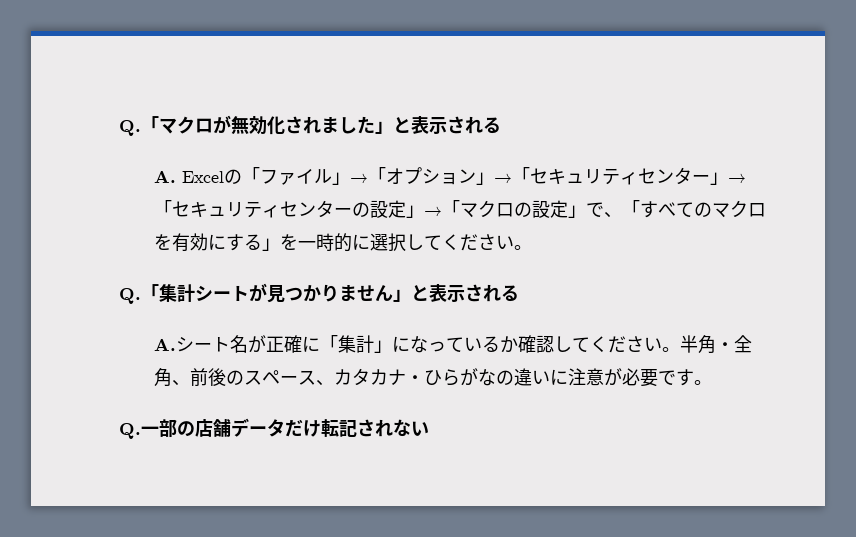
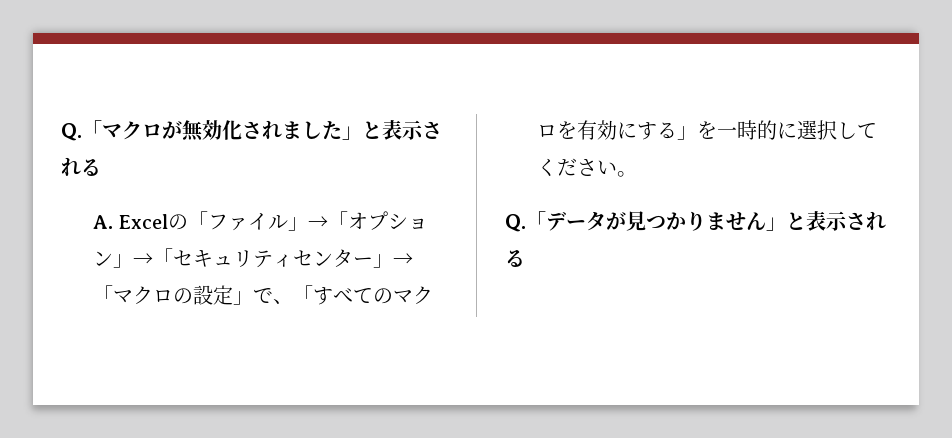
- A. Excelの「ファイル」→「オプション」→「セキュリティセンター」→「セキュリティセンターの設定」→「マクロの設定」で、「すべてのマクロを有効にする」を一時的に選択してください。
+ A. Excelの「ファイル」→「オプション」→「セキュリティセンター」→「マクロの設定」で、「すべてのマクロを有効にする」を一時的に選択してください。
- Q.「集計シートが見つかりません」と表示される
+ Q.「データが見つかりません」と表示される
- A.シート名が正確に「集計」になっているか確認してください。半角・全角、前後のスペース、カタカナ・ひらがなの違いに注意が必要です。
- Q.一部の店舗データだけ転記されない

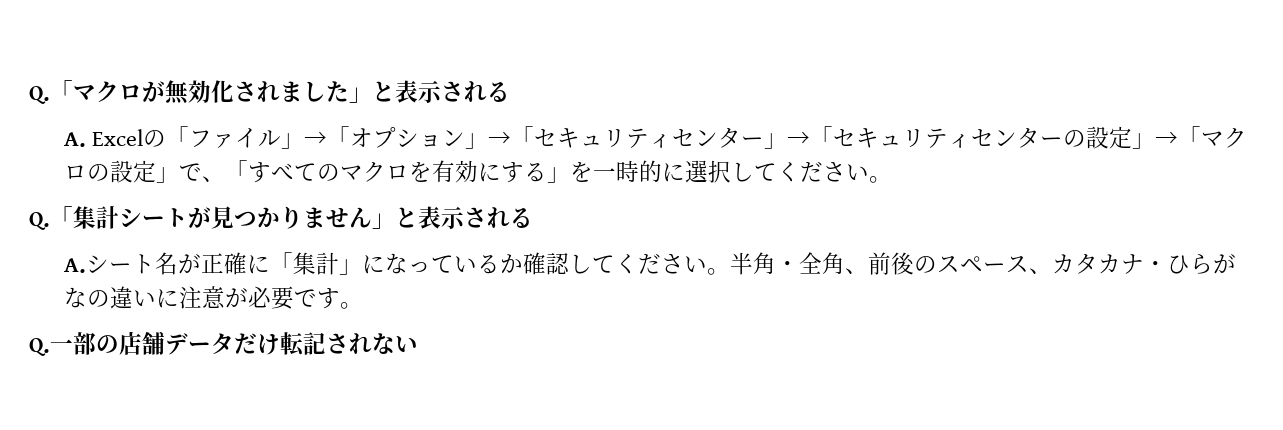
- A. Excelの「ファイル」→「オプション」→「セキュリティセンター」→「マクロの設定」で、「すべてのマクロを有効にする」を一時的に選択してください。
+ A. Excelの「ファイル」→「オプション」→「セキュリティセンター」→「セキュリティセンターの設定」→「マクロの設定」で、「すべてのマクロを有効にする」を一時的に選択してください。
- Q.「データが見つかりません」と表示される
+ Q.「集計シートが見つかりません」と表示される
+ A.シート名が正確に「集計」になっているか確認してください。半角・全角、前後のスペース、カタカナ・ひらがなの違いに注意が必要です。
+ Q.一部の店舗データだけ転記されない

